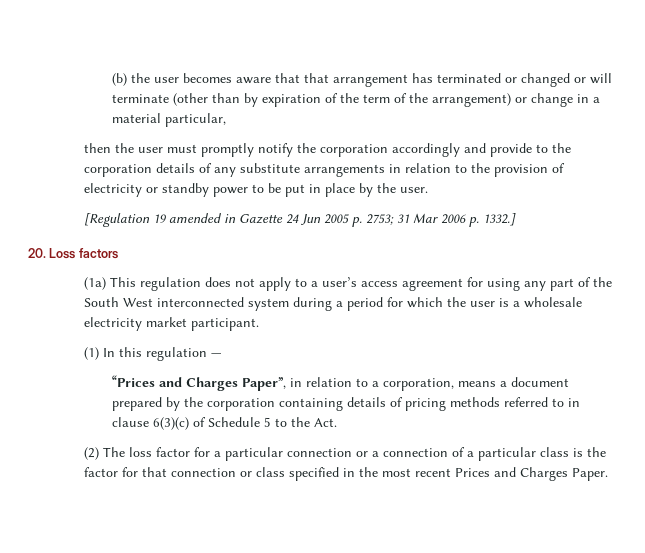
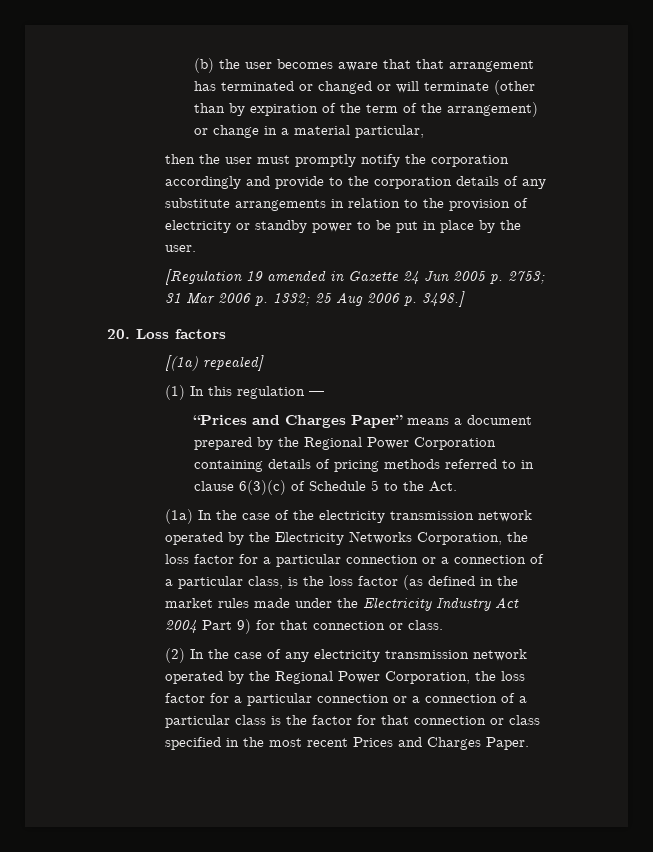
- [Regulation 19 amended in Gazette 24 Jun 2005 p. 2753; 31 Mar 2006 p. 1332.]
+ [Regulation 19 amended in Gazette 24 Jun 2005 p. 2753; 31 Mar 2006 p. 1332; 25 Aug 2006 p. 3498.]
  20. Loss factors
- (1a) This regulation does not apply to a user’s access agreement for using any part of the South West interconnected system during a period for which the user is a wholesale electricity market participant.
+ [(1a) repealed]
- “Prices and Charges Paper”, in relation to a corporation, means a document prepared by the corporation containing details of pricing methods referred to in clause 6(3)(c) of Schedule 5 to the Act.
+ “Prices and Charges Paper” means a document prepared by the Regional Power Corporation containing details of pricing methods referred to in clause 6(3)(c) of Schedule 5 to the Act.
- (2) The loss factor for a particular connection or a connection of a particular class is the factor for that connection or class specified in the most recent Prices and Charges Paper.
+ (1a) In the case of the electricity transmission network operated by the Electricity Networks Corporation, the loss factor for a particular connection or a connection of a particular class, is the loss factor (as defined in the market rules made under the Electricity Industry Act 2004 Part 9) for that connection or class.
+ (2) In the case of any electricity transmission network operated by the Regional Power Corporation, the loss factor for a particular connection or a connection of a particular class is the factor for that connection or class specified in the most recent Prices and Charges Paper.

